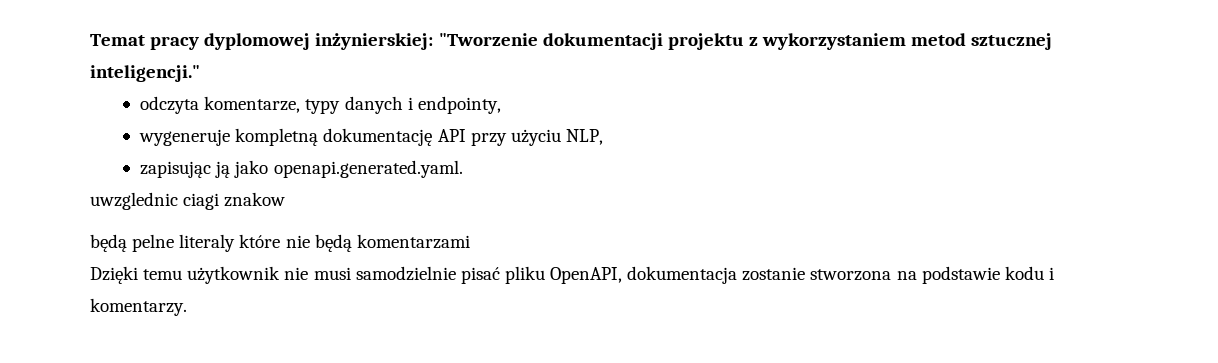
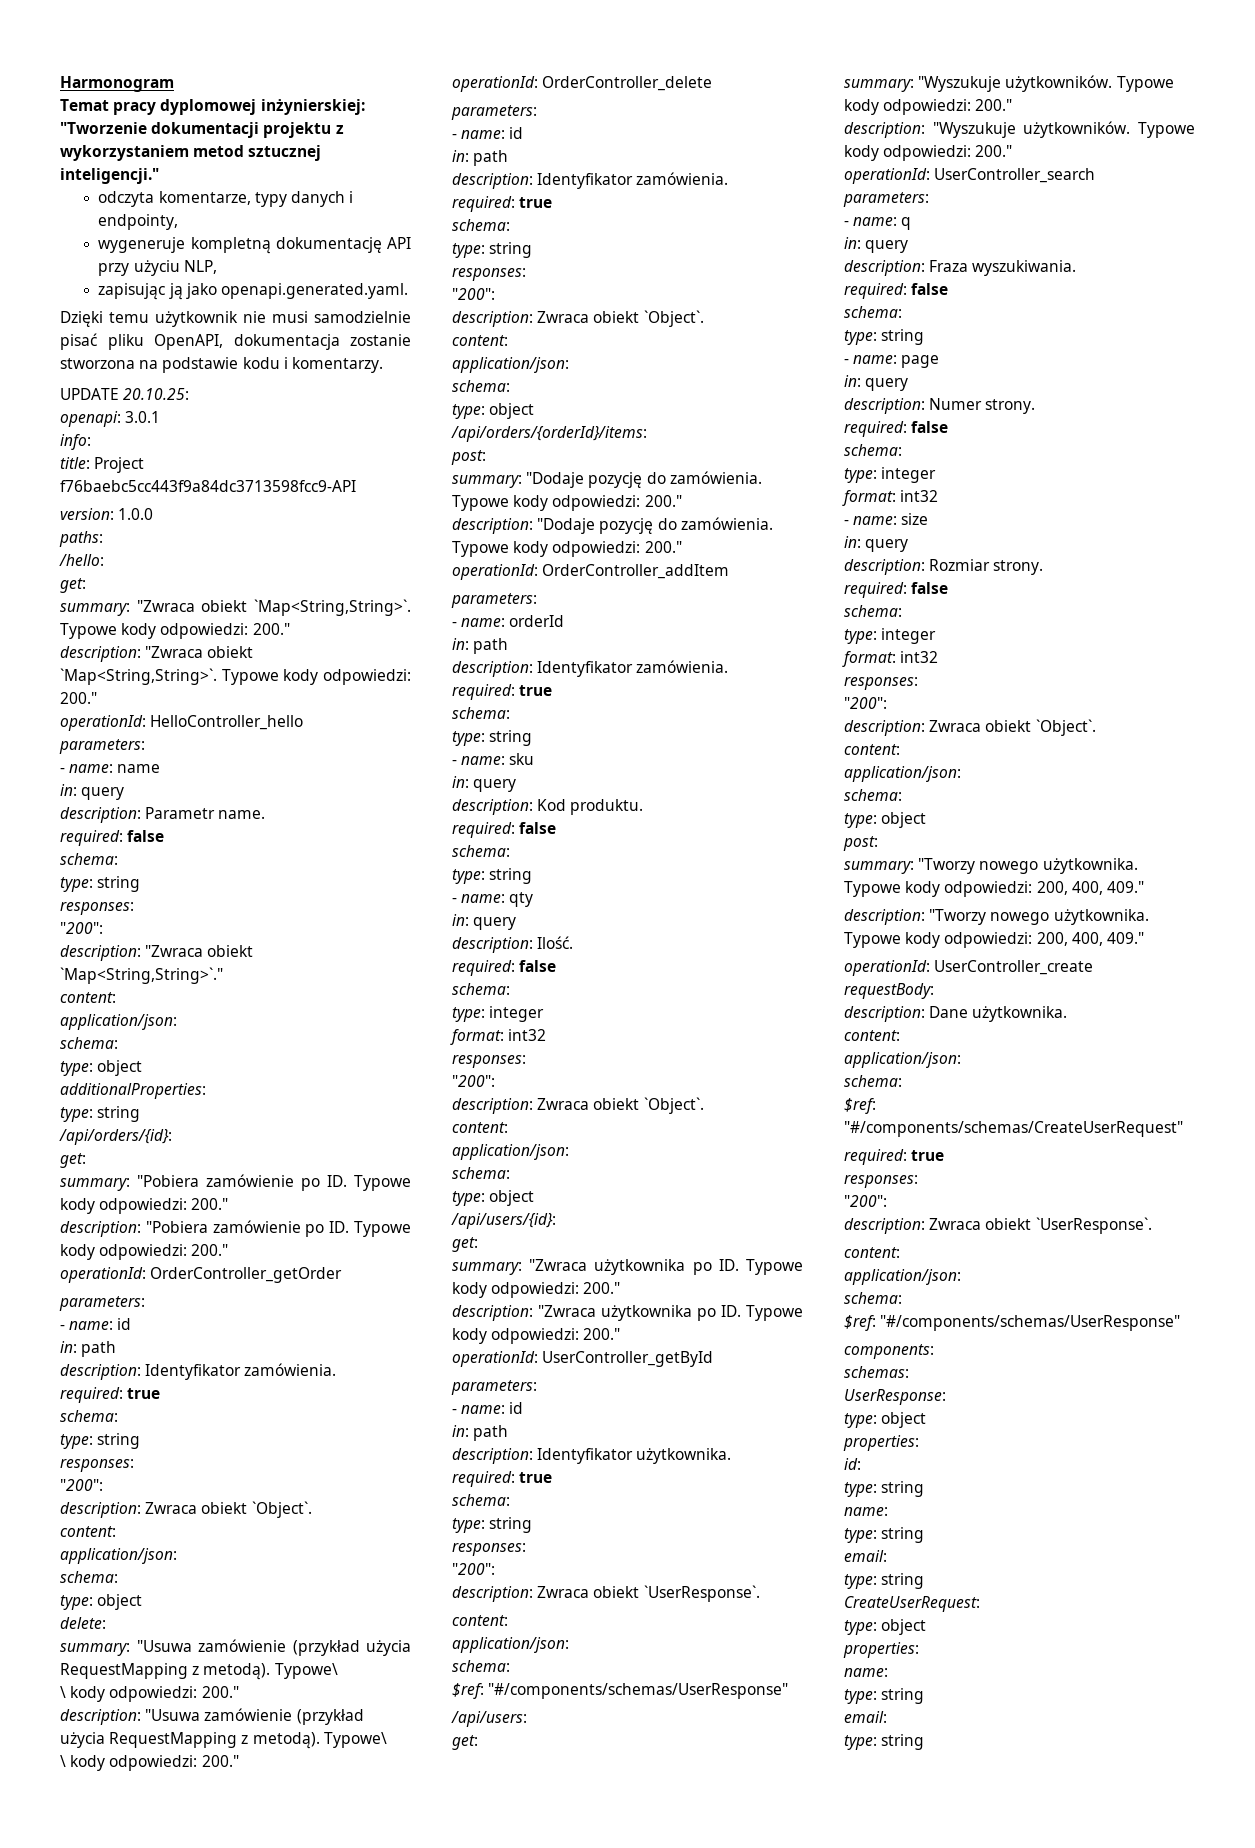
+ Harmonogram
- uwzglednic ciagi znakow
- będą pelne literaly które nie będą komentarzami
+ UPDATE 20.10.25:
+ openapi: 3.0.1
+ info:
+ title: Project f76baebc5cc443f9a84dc3713598fcc9-API
+ version: 1.0.0
+ paths:
+ /hello:
+ get:
+ summary: "Zwraca obiekt `Map<String,String>`. Typowe kody odpowiedzi: 200."
+ description: "Zwraca obiekt `Map<String,String>`. Typowe kody odpowiedzi: 200."
+ operationId: HelloController_hello
+ parameters:
+ - name: name
+ in: query
+ description: Parametr name.
+ required: false
+ schema:
+ type: string
+ responses:
+ "200":
+ description: "Zwraca obiekt `Map<String,String>`."
+ content:
+ application/json:
+ schema:
+ type: object
+ additionalProperties:
+ type: string
+ /api/orders/{id}:
+ get:
+ summary: "Pobiera zamówienie po ID. Typowe kody odpowiedzi: 200."
+ description: "Pobiera zamówienie po ID. Typowe kody odpowiedzi: 200."
+ operationId: OrderController_getOrder
+ parameters:
+ - name: id
+ in: path
+ description: Identyfikator zamówienia.
+ required: true
+ schema:
+ type: string
+ responses:
+ "200":
+ description: Zwraca obiekt `Object`.
+ content:
+ application/json:
+ schema:
+ type: object
+ delete:
+ summary: "Usuwa zamówienie (przykład użycia RequestMapping z metodą). Typowe\
+ \ kody odpowiedzi: 200."
+ description: "Usuwa zamówienie (przykład użycia RequestMapping z metodą). Typowe\
+ \ kody odpowiedzi: 200."
+ operationId: OrderController_delete
+ parameters:
+ - name: id
+ in: path
+ description: Identyfikator zamówienia.
+ required: true
+ schema:
+ type: string
+ responses:
+ "200":
+ description: Zwraca obiekt `Object`.
+ content:
+ application/json:
+ schema:
+ type: object
+ /api/orders/{orderId}/items:
+ post:
+ summary: "Dodaje pozycję do zamówienia. Typowe kody odpowiedzi: 200."
+ description: "Dodaje pozycję do zamówienia. Typowe kody odpowiedzi: 200."
+ operationId: OrderController_addItem
+ parameters:
+ - name: orderId
+ in: path
+ description: Identyfikator zamówienia.
+ required: true
+ schema:
+ type: string
+ - name: sku
+ in: query
+ description: Kod produktu.
+ required: false
+ schema:
+ type: string
+ - name: qty
+ in: query
+ description: Ilość.
+ required: false
+ schema:
+ type: integer
+ format: int32
+ responses:
+ "200":
+ description: Zwraca obiekt `Object`.
+ content:
+ application/json:
+ schema:
+ type: object
+ /api/users/{id}:
+ get:
+ summary: "Zwraca użytkownika po ID. Typowe kody odpowiedzi: 200."
+ description: "Zwraca użytkownika po ID. Typowe kody odpowiedzi: 200."
+ operationId: UserController_getById
+ parameters:
+ - name: id
+ in: path
+ description: Identyfikator użytkownika.
+ required: true
+ schema:
+ type: string
+ responses:
+ "200":
+ description: Zwraca obiekt `UserResponse`.
+ content:
+ application/json:
+ schema:
+ $ref: "#/components/schemas/UserResponse"
+ /api/users:
+ get:
+ summary: "Wyszukuje użytkowników. Typowe kody odpowiedzi: 200."
+ description: "Wyszukuje użytkowników. Typowe kody odpowiedzi: 200."
+ operationId: UserController_search
+ parameters:
+ - name: q
+ in: query
+ description: Fraza wyszukiwania.
+ required: false
+ schema:
+ type: string
+ - name: page
+ in: query
+ description: Numer strony.
+ required: false
+ schema:
+ type: integer
+ format: int32
+ - name: size
+ in: query
+ description: Rozmiar strony.
+ required: false
+ schema:
+ type: integer
+ format: int32
+ responses:
+ "200":
+ description: Zwraca obiekt `Object`.
+ content:
+ application/json:
+ schema:
+ type: object
+ post:
+ summary: "Tworzy nowego użytkownika. Typowe kody odpowiedzi: 200, 400, 409."
+ description: "Tworzy nowego użytkownika. Typowe kody odpowiedzi: 200, 400, 409."
+ operationId: UserController_create
+ requestBody:
+ description: Dane użytkownika.
+ content:
+ application/json:
+ schema:
+ $ref: "#/components/schemas/CreateUserRequest"
+ required: true
+ responses:
+ "200":
+ description: Zwraca obiekt `UserResponse`.
+ content:
+ application/json:
+ schema:
+ $ref: "#/components/schemas/UserResponse"
+ components:
+ schemas:
+ UserResponse:
+ type: object
+ properties:
+ id:
+ type: string
+ name:
+ type: string
+ email:
+ type: string
+ CreateUserRequest:
+ type: object
+ properties:
+ name:
+ type: string
+ email:
+ type: string

